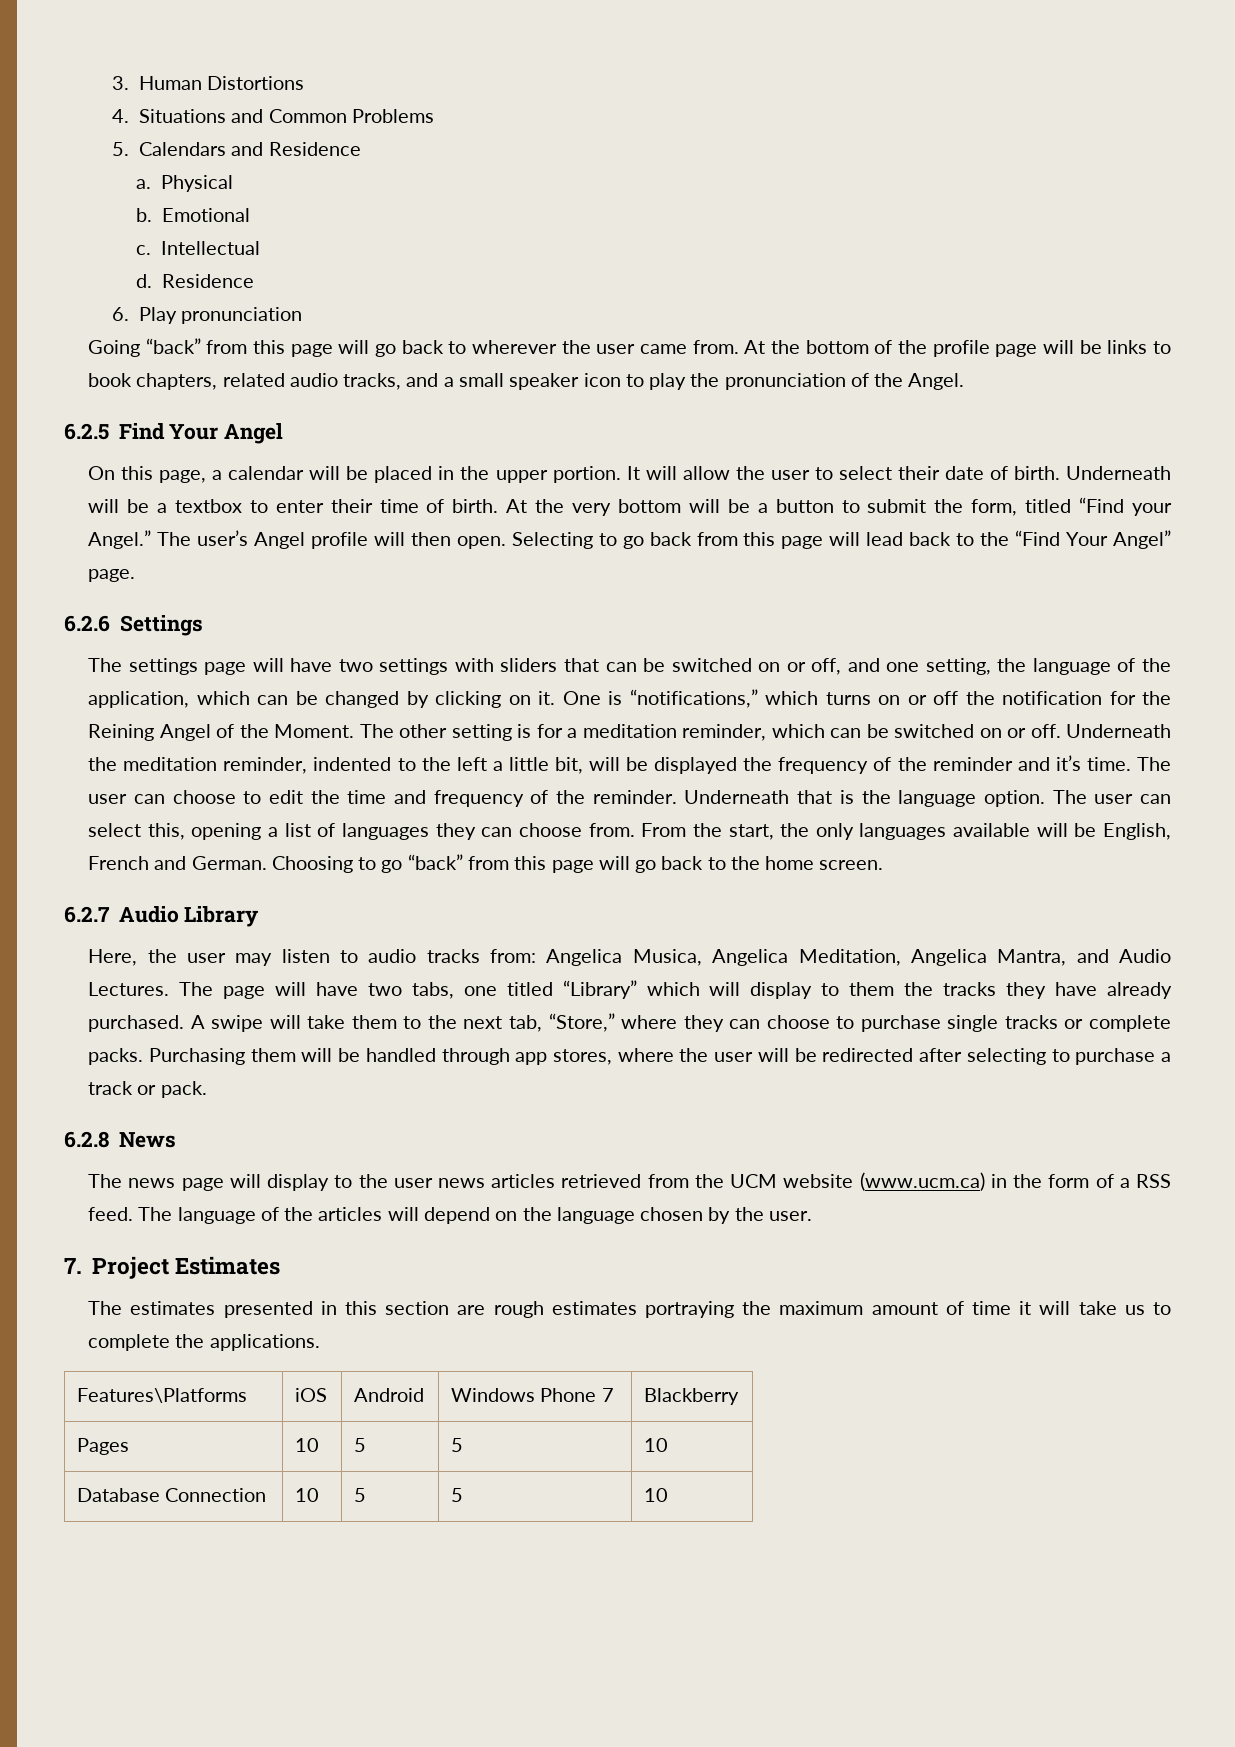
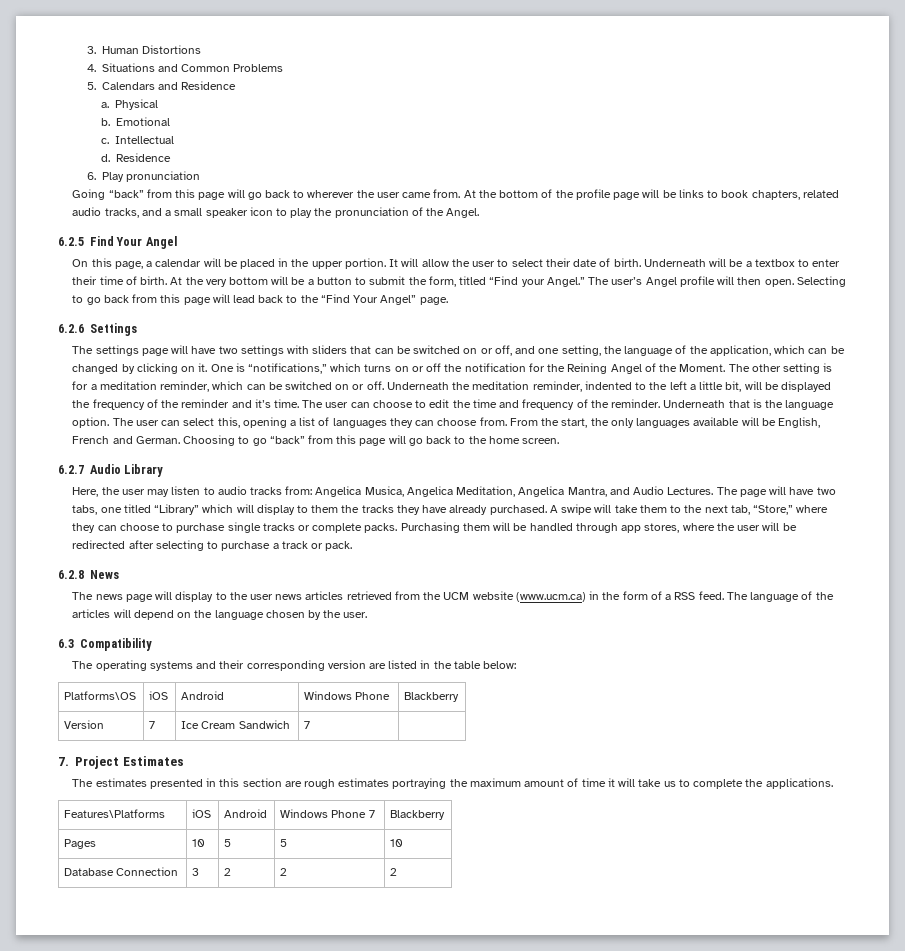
+ 6.3 Compatibility
+ The operating systems and their corresponding version are listed in the table below:
+ Platforms\OS | iOS | Android | Windows Phone | Blackberry
+ Version | 7 | Ice Cream Sandwich | 7 |
- Database Connection | 10 | 5 | 5 | 10
+ Database Connection | 3 | 2 | 2 | 2

